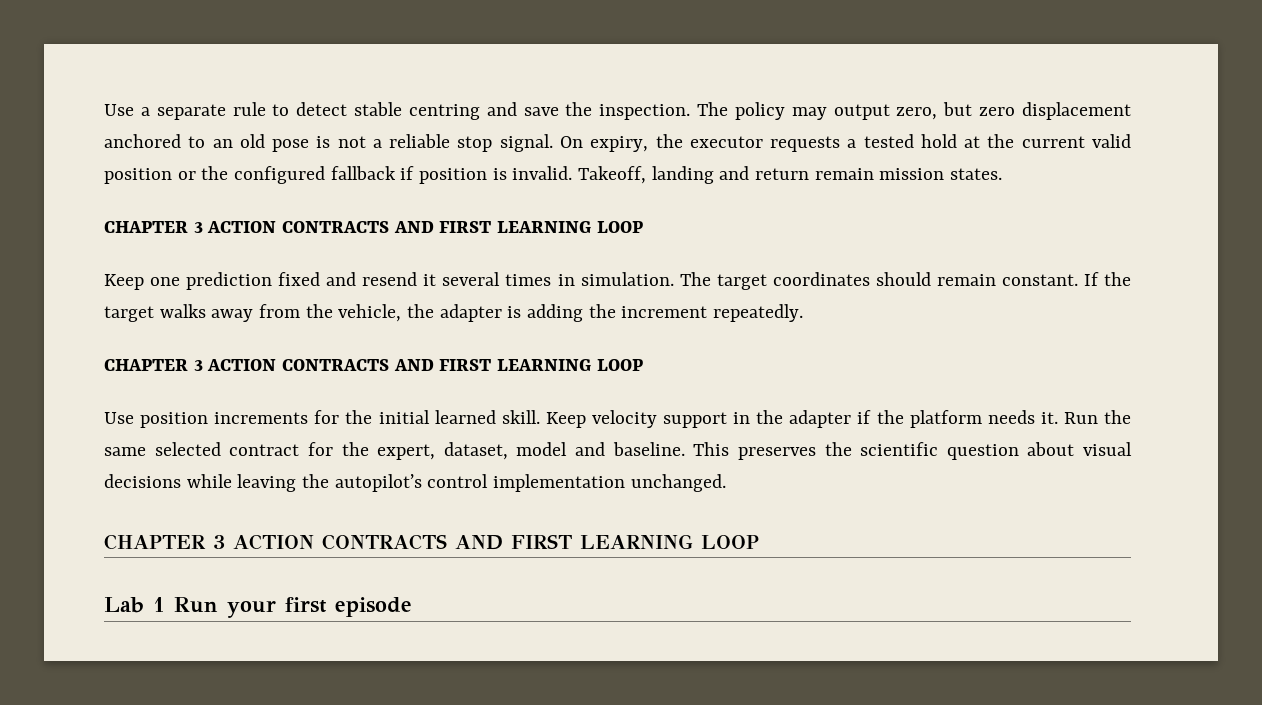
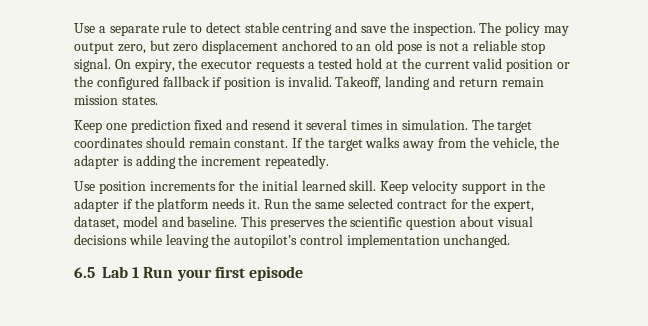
  Takeoff, landing and return remain mission states.
- CHAPTER 3 ACTION CONTRACTS AND FIRST LEARNING LOOP
  If the target walks away from the vehicle, the adapter is adding the increment repeatedly.
- CHAPTER 3 ACTION CONTRACTS AND FIRST LEARNING LOOP
  This preserves the scientific question about visual decisions while leaving the autopilot’s control implementation unchanged.
- CHAPTER 3 ACTION CONTRACTS AND FIRST LEARNING LOOP
- Lab 1 Run your first episode
+ 6.5 Lab 1 Run your first episode

